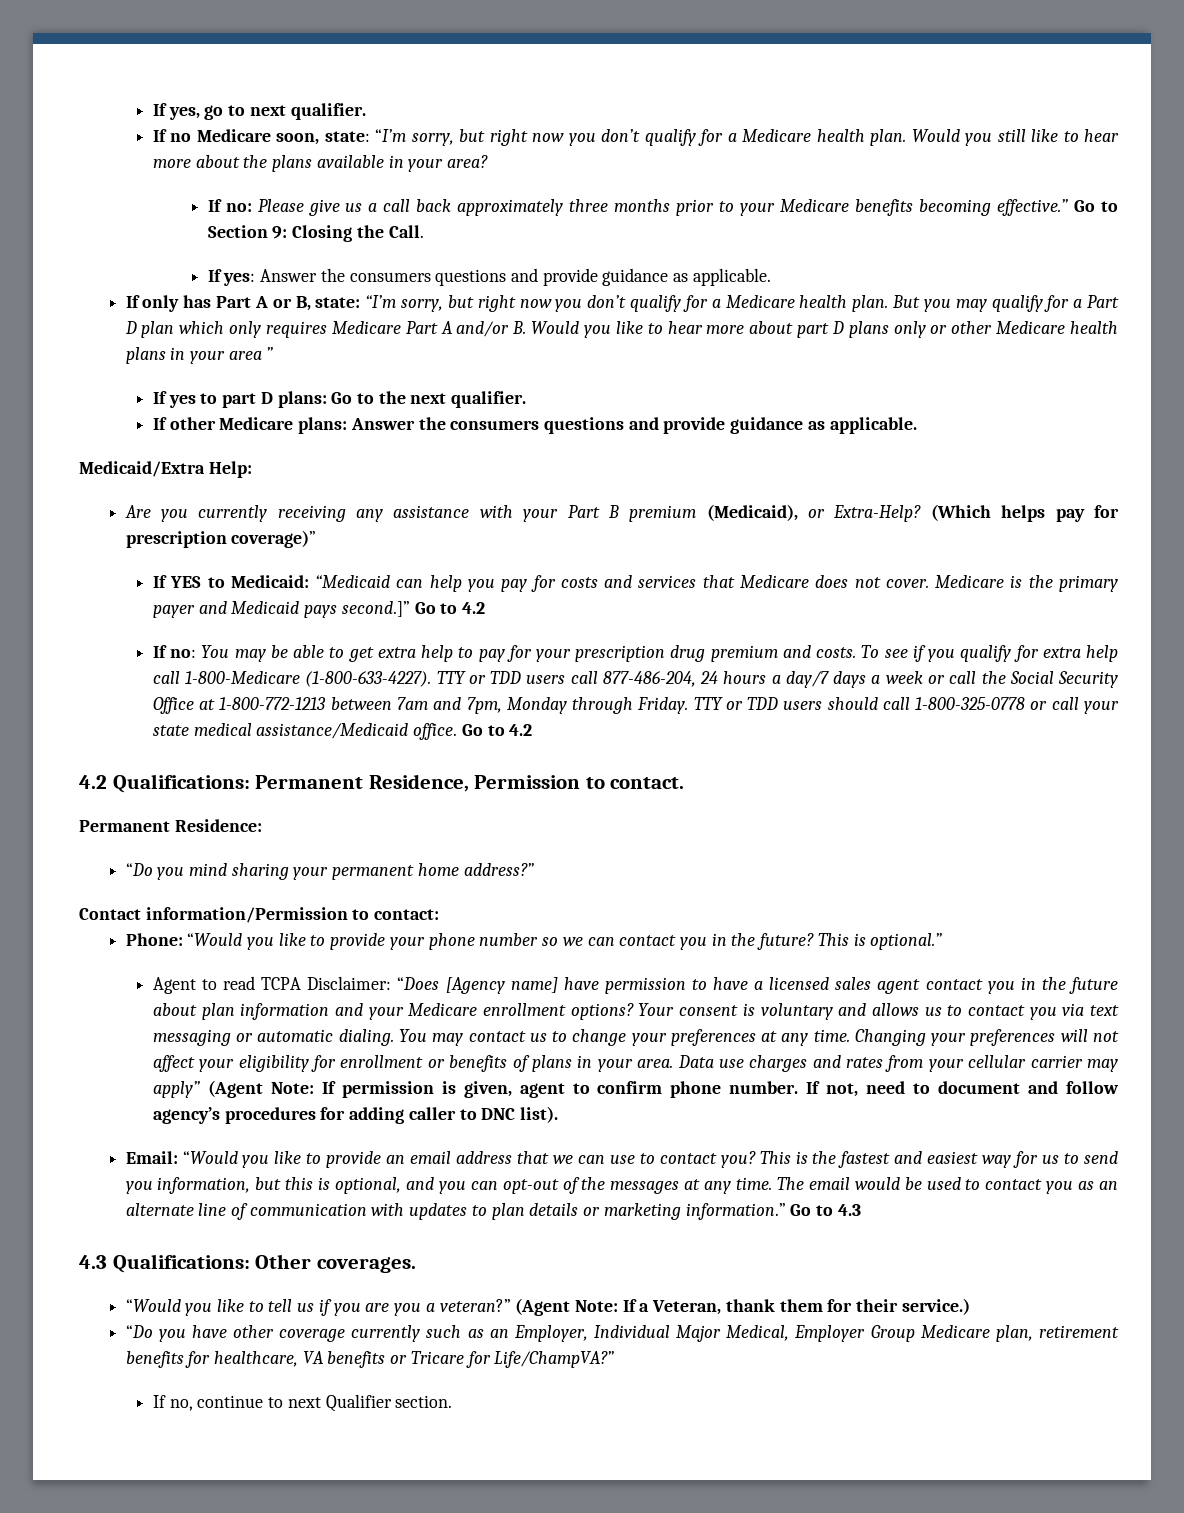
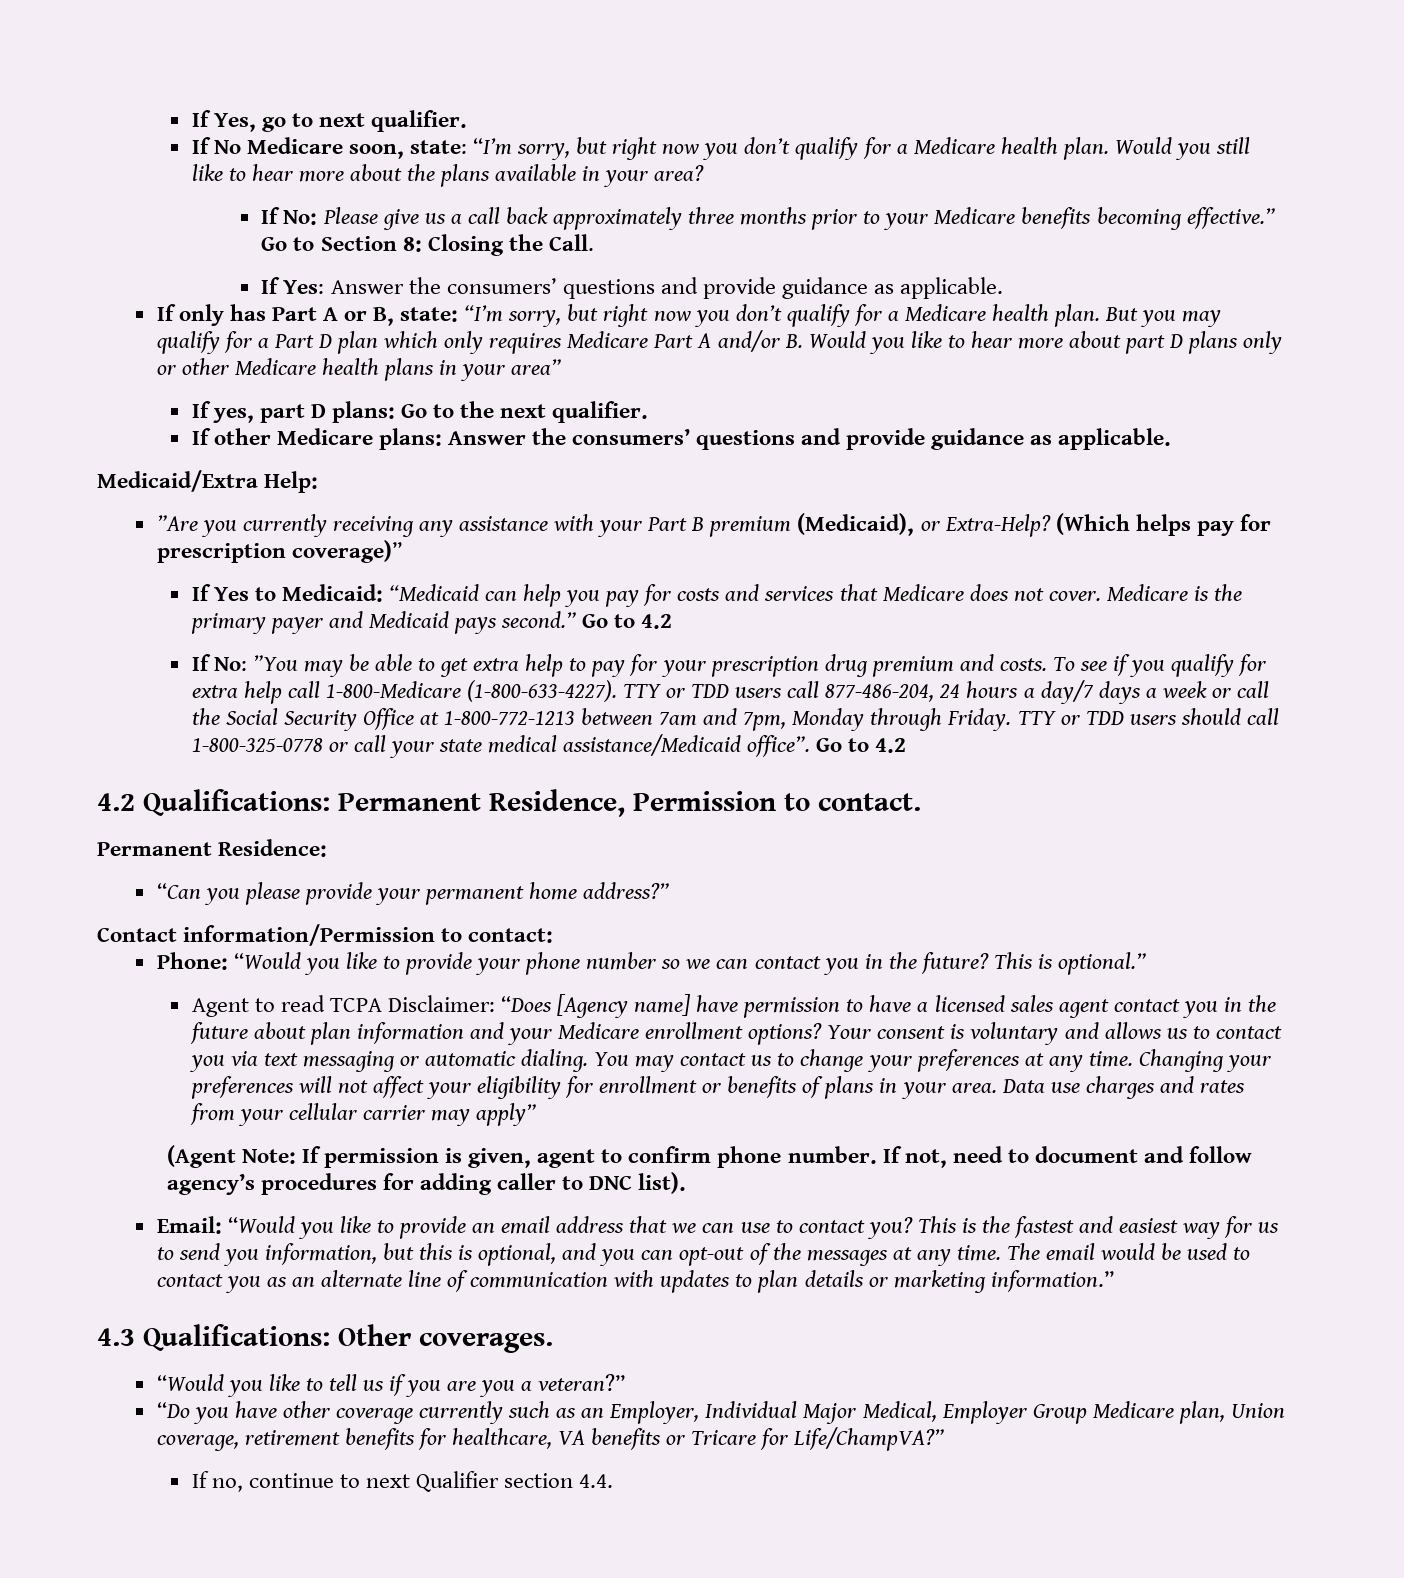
- If yes, go to next qualifier.
+ If Yes, go to next qualifier.
- If no Medicare soon, state: “I’m sorry, but right now you don’t qualify for a Medicare health plan.
+ If No Medicare soon, state: “I’m sorry, but right now you don’t qualify for a Medicare health plan.
- If no: Please give us a call back approximately three months prior to your Medicare benefits becoming effective.”
+ If No: Please give us a call back approximately three months prior to your Medicare benefits becoming effective.”
- Go to Section 9: Closing the Call.
+ Go to Section 8: Closing the Call.
- If yes: Answer the consumers questions and provide guidance as applicable.
+ If Yes: Answer the consumers’ questions and provide guidance as applicable.
- But you may qualify for a Part D plan which only requires Medicare Part A and/or B. Would you like to hear more about part D plans only or other Medicare health plans in your area ”
- If yes to part D plans: Go to the next qualifier.
+ But you may qualify for a Part D plan which only requires Medicare Part A and/or B. Would you like to hear more about part D plans only or other Medicare health plans in your area”
+ If yes, part D plans: Go to the next qualifier.
- If other Medicare plans: Answer the consumers questions and provide guidance as applicable.
+ If other Medicare plans: Answer the consumers’ questions and provide guidance as applicable.
- Are you currently receiving any assistance with your Part B premium (Medicaid), or Extra-Help?
+ ”Are you currently receiving any assistance with your Part B premium (Medicaid), or Extra-Help?
- If YES to Medicaid: “Medicaid can help you pay for costs and services that Medicare does not cover.
+ If Yes to Medicaid: “Medicaid can help you pay for costs and services that Medicare does not cover.
- Medicare is the primary payer and Medicaid pays second.]”
+ Medicare is the primary payer and Medicaid pays second.”
- If no: You may be able to get extra help to pay for your prescription drug premium and costs.
+ If No: ”You may be able to get extra help to pay for your prescription drug premium and costs.
- TTY or TDD users should call 1-800-325-0778 or call your state medical assistance/Medicaid office.
+ TTY or TDD users should call 1-800-325-0778 or call your state medical assistance/Medicaid office”.
- “Do you mind sharing your permanent home address?”
+ “Can you please provide your permanent home address?”
- Data use charges and rates from your cellular carrier may apply” (Agent Note: If permission is given, agent to confirm phone number.
+ Data use charges and rates from your cellular carrier may apply”
+ (Agent Note: If permission is given, agent to confirm phone number.
- Go to 4.3
- (Agent Note: If a Veteran, thank them for their service.)
- “Do you have other coverage currently such as an Employer, Individual Major Medical, Employer Group Medicare plan, retirement benefits for healthcare, VA benefits or Tricare for Life/ChampVA?”
+ “Do you have other coverage currently such as an Employer, Individual Major Medical, Employer Group Medicare plan, Union coverage, retirement benefits for healthcare, VA benefits or Tricare for Life/ChampVA?”
- If no, continue to next Qualifier section.
+ If no, continue to next Qualifier section 4.4.

